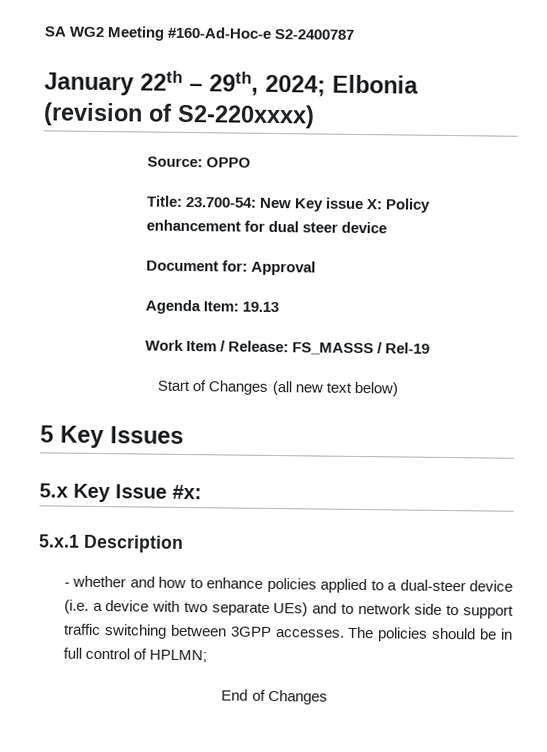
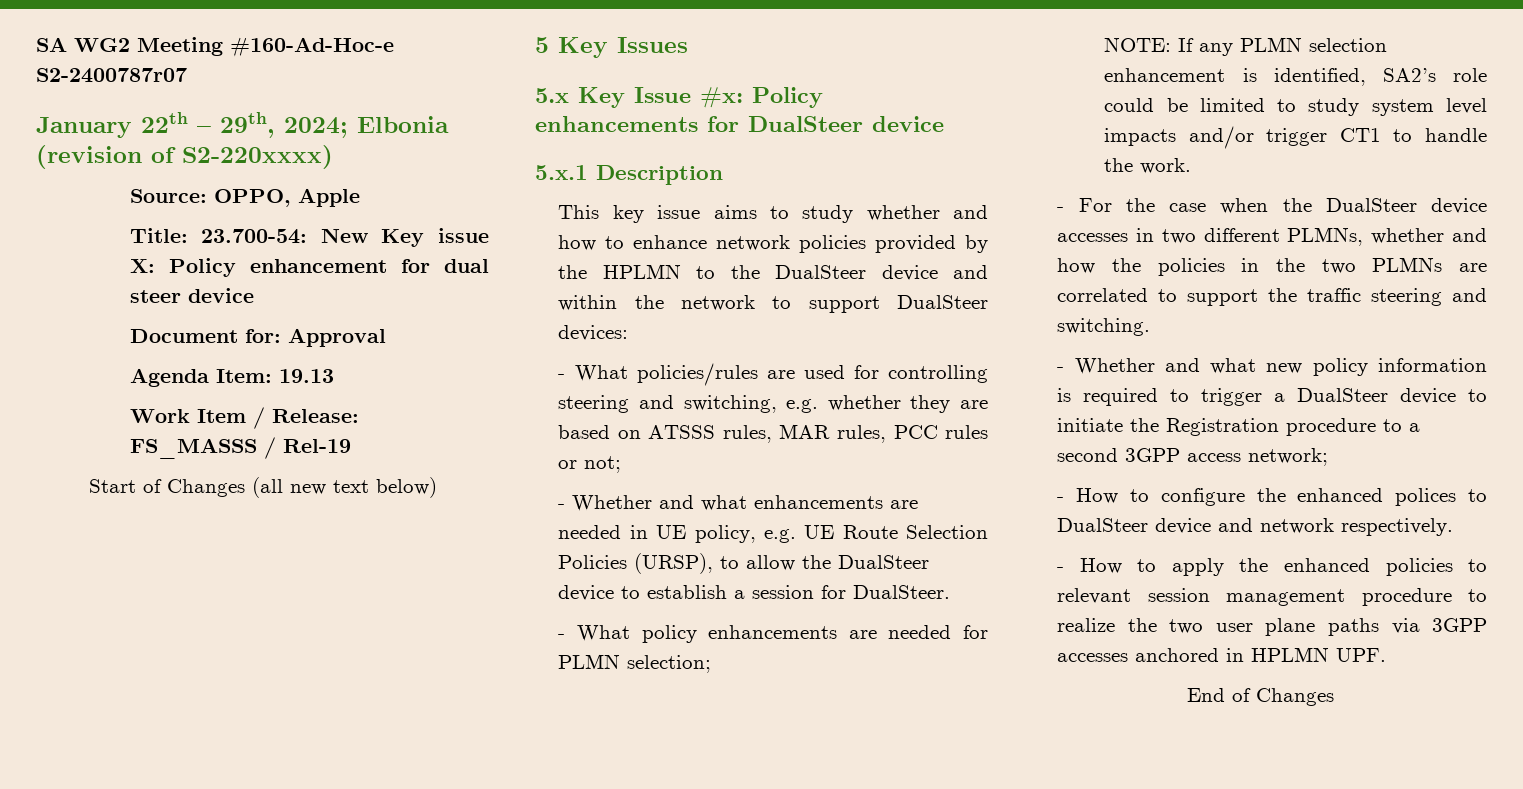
- SA WG2 Meeting #160-Ad-Hoc-e S2-2400787
+ SA WG2 Meeting #160-Ad-Hoc-e S2-2400787r07
- Source: OPPO
+ Source: OPPO, Apple
- 5.x Key Issue #x:
+ 5.x Key Issue #x: Policy enhancements for DualSteer device
  5.x.1 Description
- - whether and how to enhance policies applied to a dual-steer device (i.e. a device with two separate UEs) and to network side to support traffic switching between 3GPP accesses. The policies should be in full control of HPLMN;
+ This key issue aims to study whether and how to enhance network policies provided by the HPLMN to the DualSteer device and within the network to support DualSteer devices:
+ - What policies/rules are used for controlling steering and switching, e.g. whether they are based on ATSSS rules, MAR rules, PCC rules or not;
+ - Whether and what enhancements are needed in UE policy, e.g. UE Route Selection Policies (URSP), to allow the DualSteer device to establish a session for DualSteer.
+ - What policy enhancements are needed for PLMN selection;
+ NOTE: If any PLMN selection enhancement is identified, SA2’s role could be limited to study system level impacts and/or trigger CT1 to handle the work.
+ - For the case when the DualSteer device accesses in two different PLMNs, whether and how the policies in the two PLMNs are correlated to support the traffic steering and switching.
+ - Whether and what new policy information is required to trigger a DualSteer device to initiate the Registration procedure to a second 3GPP access network;
+ - How to configure the enhanced polices to DualSteer device and network respectively.
+ - How to apply the enhanced policies to relevant session management procedure to realize the two user plane paths via 3GPP accesses anchored in HPLMN UPF.

